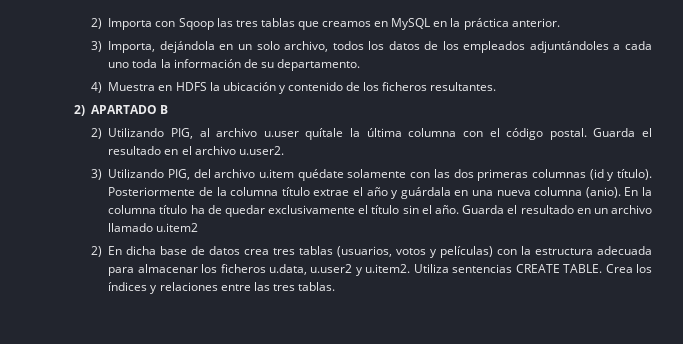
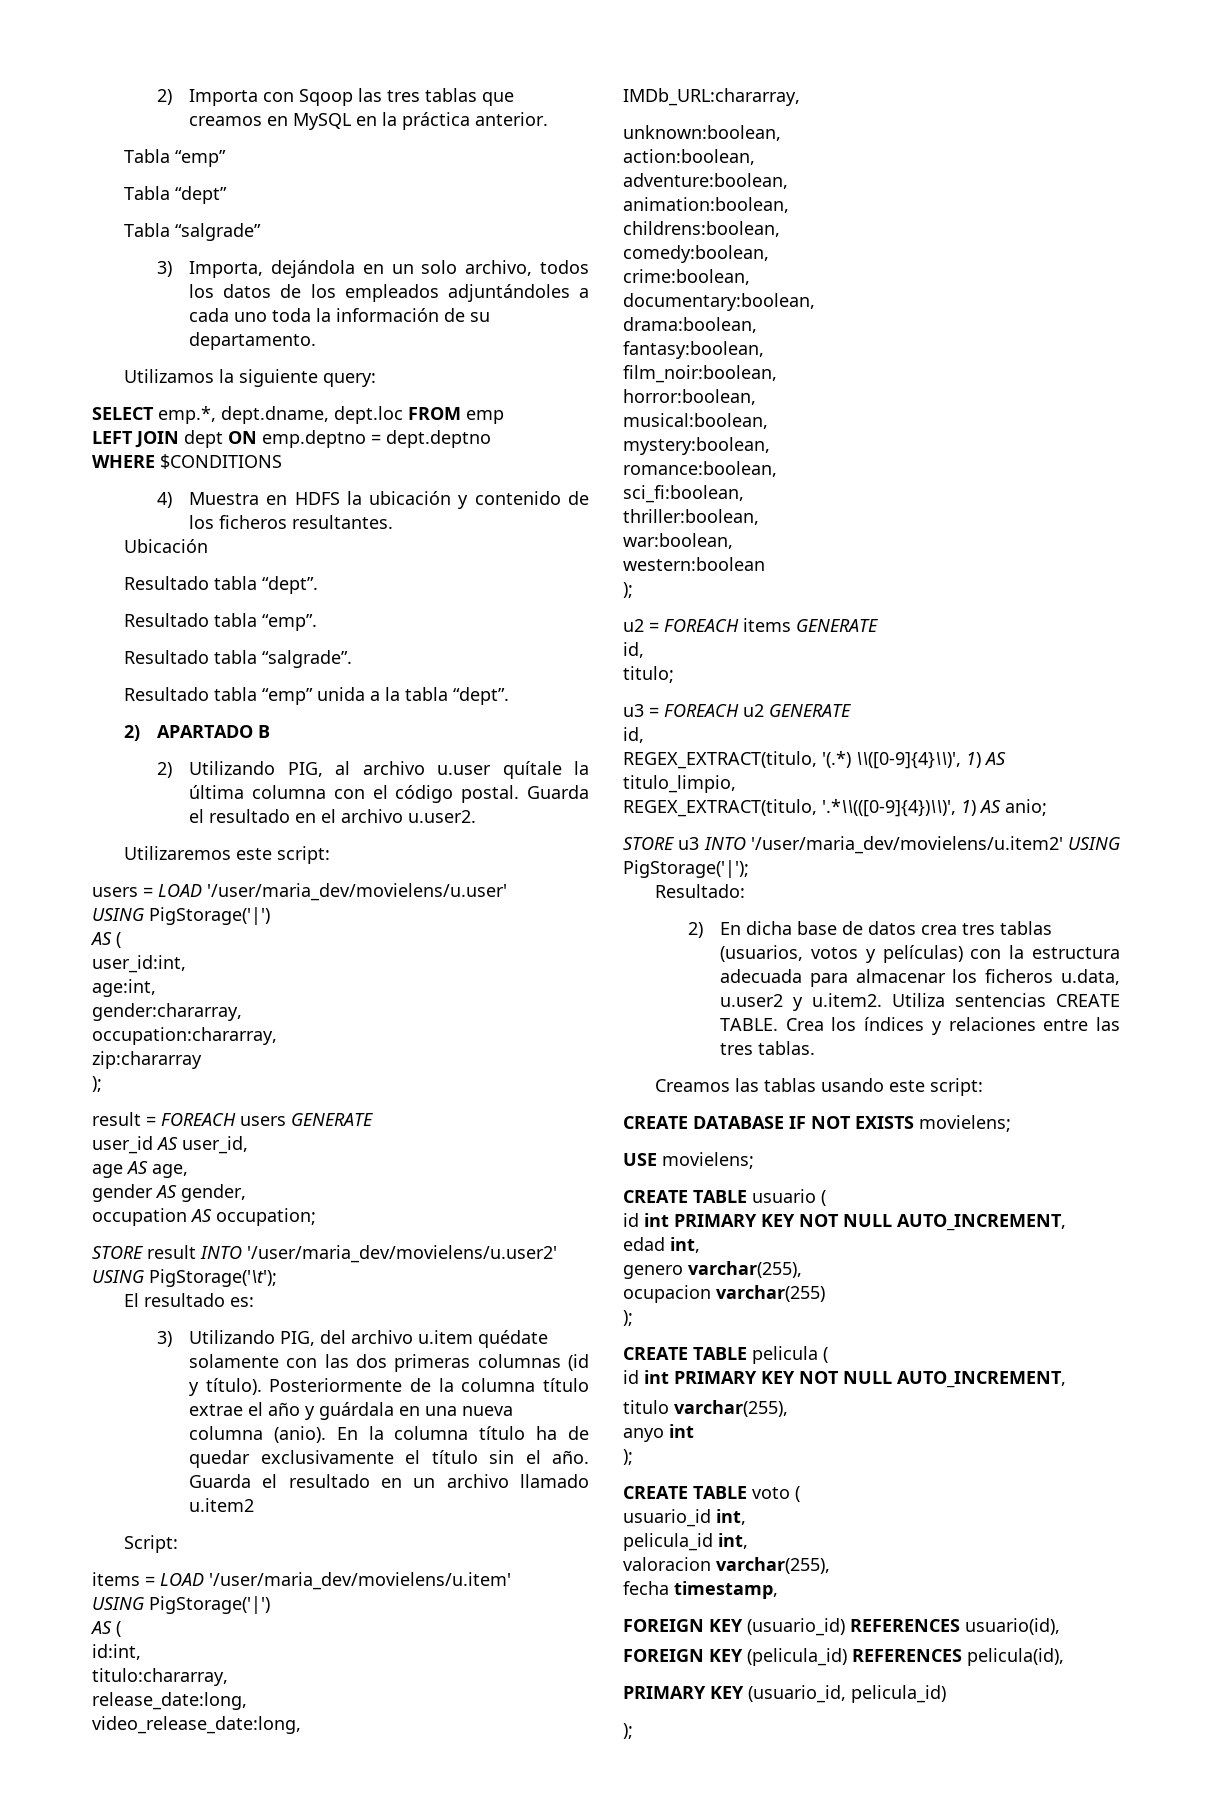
+ Tabla “emp”
+ Tabla “dept”
+ Tabla “salgrade”
+ Utilizamos la siguiente query:
+ SELECT emp.*, dept.dname, dept.loc FROM emp
+ LEFT JOIN dept ON emp.deptno = dept.deptno
+ WHERE $CONDITIONS
+ Ubicación
+ Resultado tabla “dept”.
+ Resultado tabla “emp”.
+ Resultado tabla “salgrade”.
+ Resultado tabla “emp” unida a la tabla “dept”.
+ Utilizaremos este script:
+ users = LOAD '/user/maria_dev/movielens/u.user'
+ USING PigStorage('|')
+ AS (
+ user_id:int,
+ age:int,
+ gender:chararray,
+ occupation:chararray,
+ zip:chararray
+ );
+ result = FOREACH users GENERATE
+ user_id AS user_id,
+ age AS age,
+ gender AS gender,
+ occupation AS occupation;
+ STORE result INTO '/user/maria_dev/movielens/u.user2' USING PigStorage('\t');
+ El resultado es:
+ Script:
+ items = LOAD '/user/maria_dev/movielens/u.item'
+ USING PigStorage('|')
+ AS (
+ id:int,
+ titulo:chararray,
+ release_date:long,
+ video_release_date:long,
+ IMDb_URL:chararray,
+ unknown:boolean,
+ action:boolean,
+ adventure:boolean,
+ animation:boolean,
+ childrens:boolean,
+ comedy:boolean,
+ crime:boolean,
+ documentary:boolean,
+ drama:boolean,
+ fantasy:boolean,
+ film_noir:boolean,
+ horror:boolean,
+ musical:boolean,
+ mystery:boolean,
+ romance:boolean,
+ sci_fi:boolean,
+ thriller:boolean,
+ war:boolean,
+ western:boolean
+ );
+ u2 = FOREACH items GENERATE
+ id,
+ titulo;
+ u3 = FOREACH u2 GENERATE
+ id,
+ REGEX_EXTRACT(titulo, '(.*) \\([0-9]{4}\\)', 1) AS titulo_limpio,
+ REGEX_EXTRACT(titulo, '.*\\(([0-9]{4})\\)', 1) AS anio;
+ STORE u3 INTO '/user/maria_dev/movielens/u.item2' USING PigStorage('|');
+ Resultado:
+ Creamos las tablas usando este script:
+ CREATE DATABASE IF NOT EXISTS movielens;
+ USE movielens;
+ CREATE TABLE usuario (
+ id int PRIMARY KEY NOT NULL AUTO_INCREMENT,
+ edad int,
+ genero varchar(255),
+ ocupacion varchar(255)
+ );
+ CREATE TABLE pelicula (
+ id int PRIMARY KEY NOT NULL AUTO_INCREMENT,
+ titulo varchar(255),
+ anyo int
+ );
+ CREATE TABLE voto (
+ usuario_id int,
+ pelicula_id int,
+ valoracion varchar(255),
+ fecha timestamp,
+ FOREIGN KEY (usuario_id) REFERENCES usuario(id),
+ FOREIGN KEY (pelicula_id) REFERENCES pelicula(id),
+ PRIMARY KEY (usuario_id, pelicula_id)
+ );

